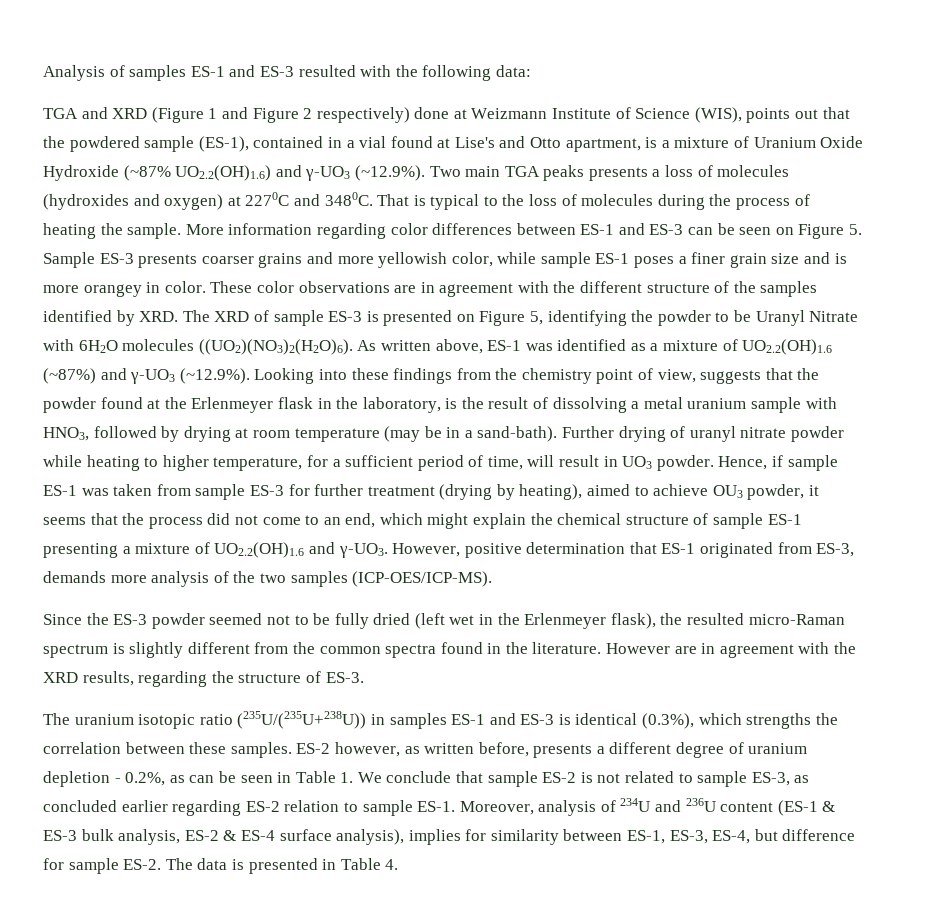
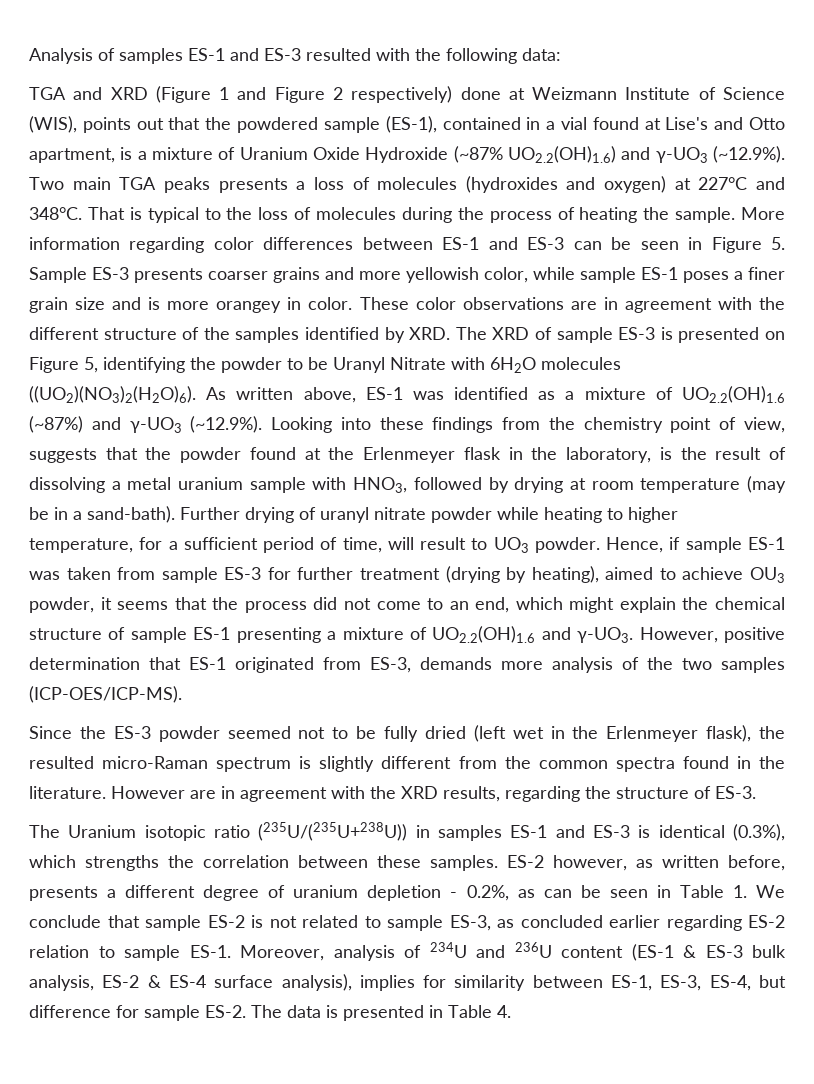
- TGA and XRD (Figure 1 and Figure 2 respectively) done at Weizmann Institute of Science (WIS), points out that the powdered sample (ES-1), contained in a vial found at Lise's and Otto apartment, is a mixture of Uranium Oxide Hydroxide (~87% UO2.2(OH)1.6) and γ-UO3 (~12.9%). Two main TGA peaks presents a loss of molecules (hydroxides and oxygen) at 2270C and 3480C.
+ TGA and XRD (Figure 1 and Figure 2 respectively) done at Weizmann Institute of Science (WIS), points out that the powdered sample (ES-1), contained in a vial found at Lise's and Otto apartment, is a mixture of Uranium Oxide Hydroxide (~87% UO2.2(OH)1.6) and γ-UO3 (~12.9%). Two main TGA peaks presents a loss of molecules (hydroxides and oxygen) at 227°C and 348°C.
- More information regarding color differences between ES-1 and ES-3 can be seen on Figure 5. Sample ES-3 presents coarser grains and more yellowish color, while sample ES-1 poses a finer grain size and is more orangey in color.
+ More information regarding color differences between ES-1 and ES-3 can be seen in Figure 5. Sample ES-3 presents coarser grains and more yellowish color, while sample ES-1 poses a finer grain size and is more orangey in color.
- Further drying of uranyl nitrate powder while heating to higher temperature, for a sufficient period of time, will result in UO3 powder.
+ Further drying of uranyl nitrate powder while heating to higher temperature, for a sufficient period of time, will result to UO3 powder.
- The uranium isotopic ratio (235U/(235U+238U)) in samples ES-1 and ES-3 is identical (0.3%), which strengths the correlation between these samples.
+ The Uranium isotopic ratio (235U/(235U+238U)) in samples ES-1 and ES-3 is identical (0.3%), which strengths the correlation between these samples.

